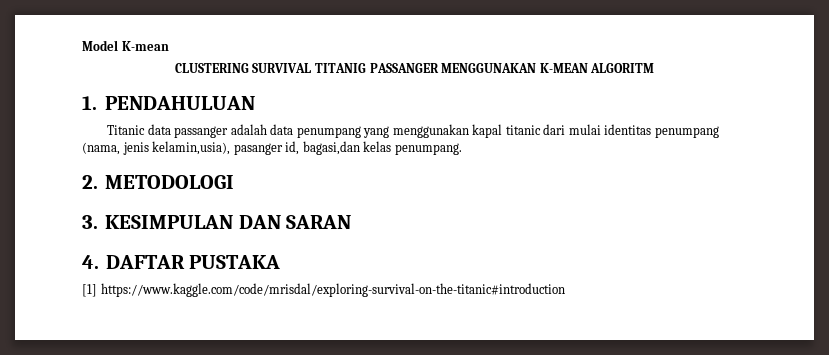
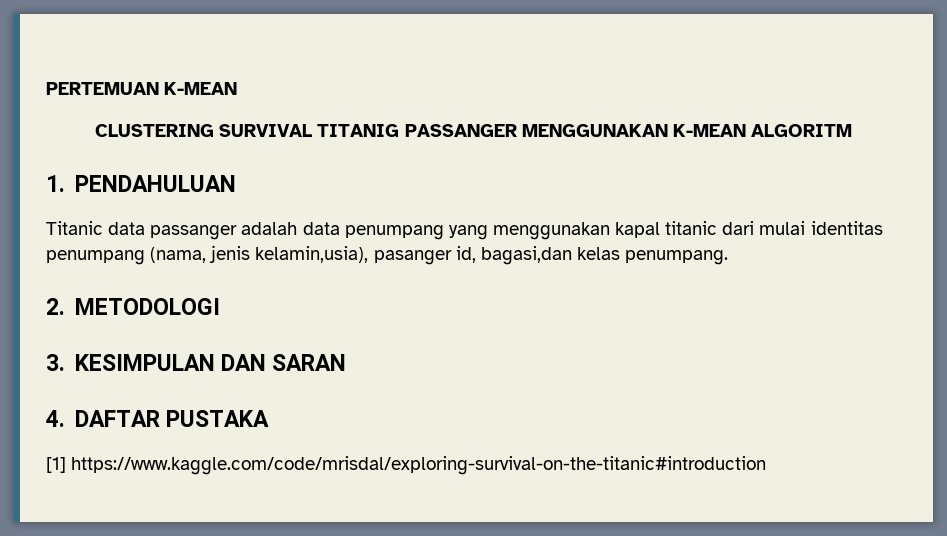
- Model K-mean
+ PERTEMUAN K-MEAN

